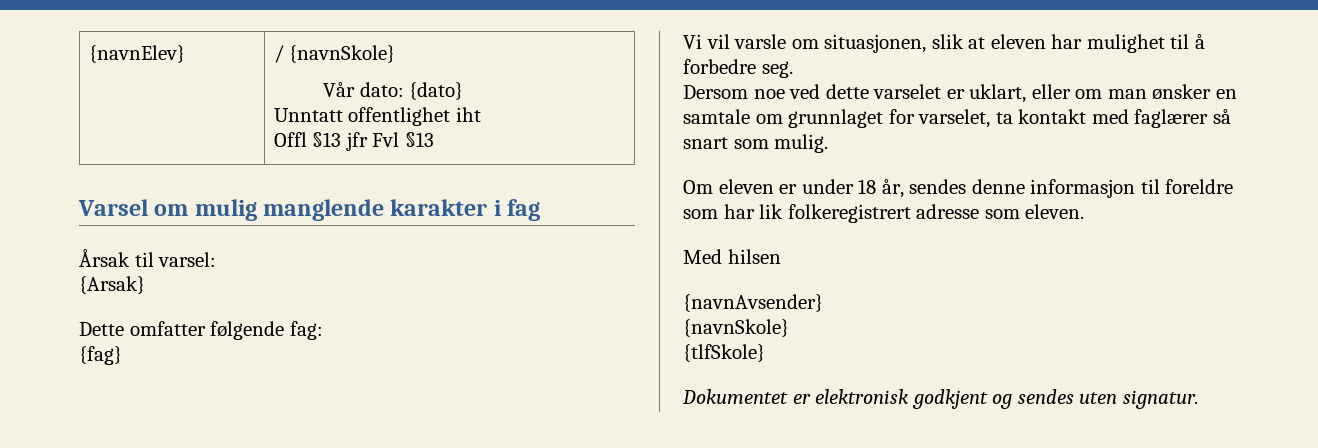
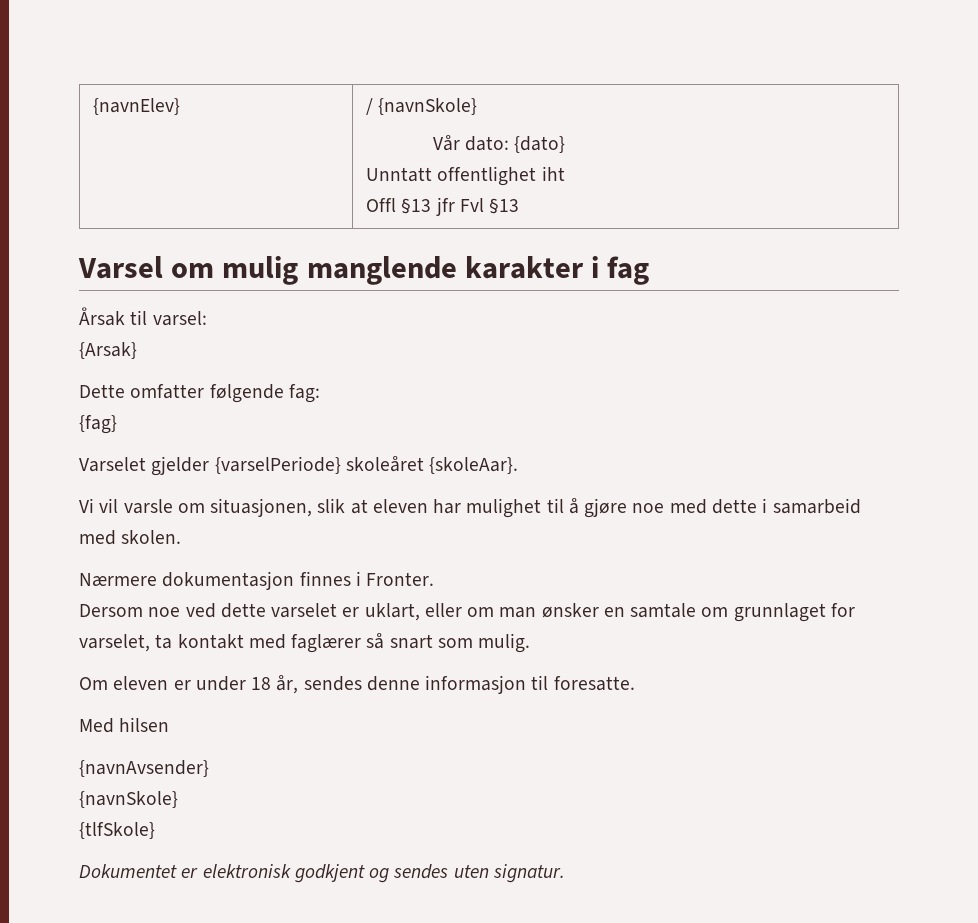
+ Varselet gjelder {varselPeriode} skoleåret {skoleAar}.
- Vi vil varsle om situasjonen, slik at eleven har mulighet til å forbedre seg.
+ Vi vil varsle om situasjonen, slik at eleven har mulighet til å gjøre noe med dette i samarbeid med skolen.
+ Nærmere dokumentasjon finnes i Fronter.
- Om eleven er under 18 år, sendes denne informasjon til foreldre som har lik folkeregistrert adresse som eleven.
+ Om eleven er under 18 år, sendes denne informasjon til foresatte.

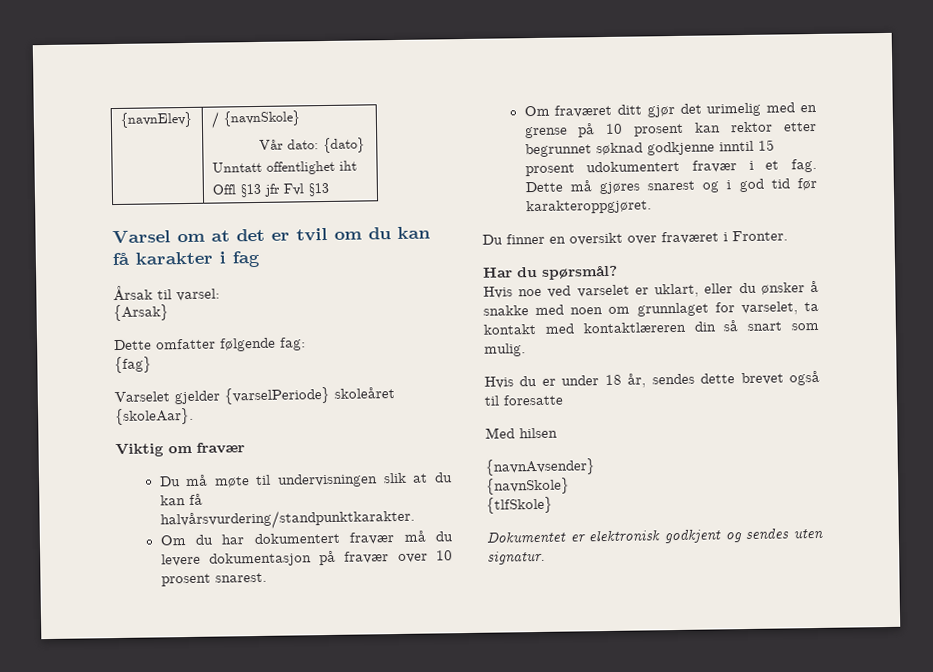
- Varsel om mulig manglende karakter i fag
+ Varsel om at det er tvil om du kan få karakter i fag
- Vi vil varsle om situasjonen, slik at eleven har mulighet til å gjøre noe med dette i samarbeid med skolen.
- Nærmere dokumentasjon finnes i Fronter.
- Dersom noe ved dette varselet er uklart, eller om man ønsker en samtale om grunnlaget for varselet, ta kontakt med faglærer så snart som mulig.
+ Viktig om fravær
+ Du må møte til undervisningen slik at du kan få halvårsvurdering/standpunktkarakter.
+ Om du har dokumentert fravær må du levere dokumentasjon på fravær over 10 prosent snarest.
+ Om fraværet ditt gjør det urimelig med en grense på 10 prosent kan rektor etter begrunnet søknad godkjenne inntil 15 prosent udokumentert fravær i et fag. Dette må gjøres snarest og i god tid før karakteroppgjøret.
+ Du finner en oversikt over fraværet i Fronter.
+ Har du spørsmål?
+ Hvis noe ved varselet er uklart, eller du ønsker å snakke med noen om grunnlaget for varselet, ta kontakt med kontaktlæreren din så snart som mulig.
- Om eleven er under 18 år, sendes denne informasjon til foresatte.
+ Hvis du er under 18 år, sendes dette brevet også til foresatte

